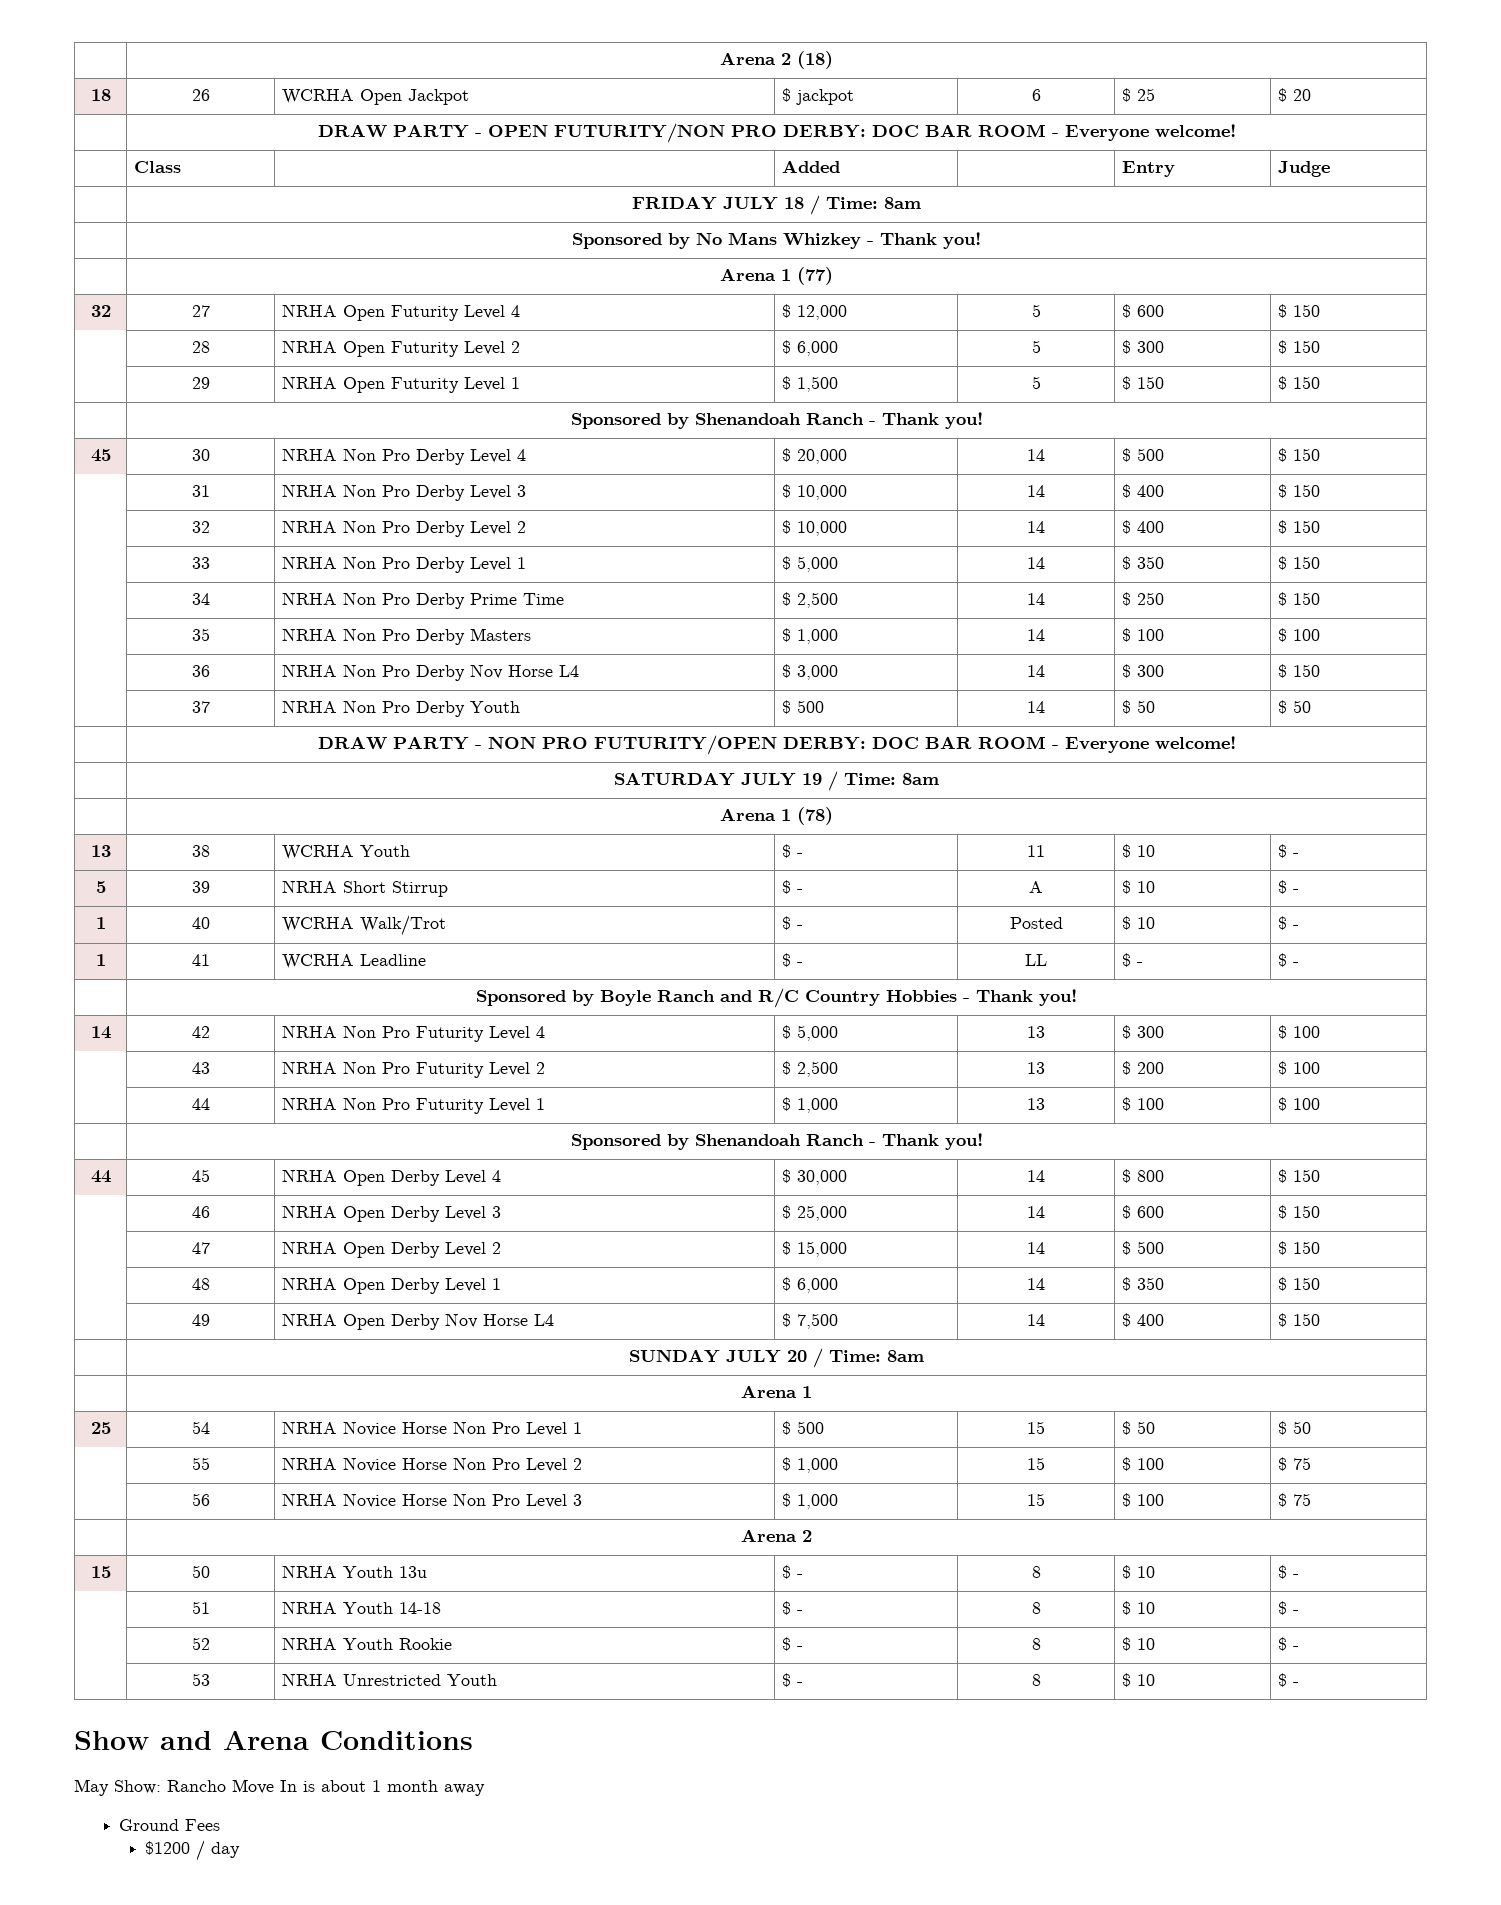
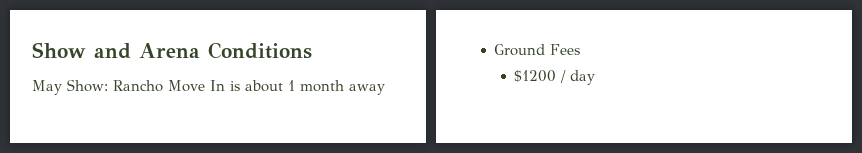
- | Arena 2 (18)
- 18 | 26 | WCRHA Open Jackpot | $ jackpot | 6 | $ 25 | $ 20
- | DRAW PARTY - OPEN FUTURITY/NON PRO DERBY: DOC BAR ROOM - Everyone welcome!
- | Class | | Added | | Entry | Judge
- | FRIDAY JULY 18 / Time: 8am
- | Sponsored by No Mans Whizkey - Thank you!
- | Arena 1 (77)
- 32 | 27 | NRHA Open Futurity Level 4 | $ 12,000 | 5 | $ 600 | $ 150
- | 28 | NRHA Open Futurity Level 2 | $ 6,000 | 5 | $ 300 | $ 150
- | 29 | NRHA Open Futurity Level 1 | $ 1,500 | 5 | $ 150 | $ 150
- | Sponsored by Shenandoah Ranch - Thank you!
- 45 | 30 | NRHA Non Pro Derby Level 4 | $ 20,000 | 14 | $ 500 | $ 150
- | 31 | NRHA Non Pro Derby Level 3 | $ 10,000 | 14 | $ 400 | $ 150
- | 32 | NRHA Non Pro Derby Level 2 | $ 10,000 | 14 | $ 400 | $ 150
- | 33 | NRHA Non Pro Derby Level 1 | $ 5,000 | 14 | $ 350 | $ 150
- | 34 | NRHA Non Pro Derby Prime Time | $ 2,500 | 14 | $ 250 | $ 150
- | 35 | NRHA Non Pro Derby Masters | $ 1,000 | 14 | $ 100 | $ 100
- | 36 | NRHA Non Pro Derby Nov Horse L4 | $ 3,000 | 14 | $ 300 | $ 150
- | 37 | NRHA Non Pro Derby Youth | $ 500 | 14 | $ 50 | $ 50
- | DRAW PARTY - NON PRO FUTURITY/OPEN DERBY: DOC BAR ROOM - Everyone welcome!
- | SATURDAY JULY 19 / Time: 8am
- | Arena 1 (78)
- 13 | 38 | WCRHA Youth | $ - | 11 | $ 10 | $ -
- 5 | 39 | NRHA Short Stirrup | $ - | A | $ 10 | $ -
- 1 | 40 | WCRHA Walk/Trot | $ - | Posted | $ 10 | $ -
- 1 | 41 | WCRHA Leadline | $ - | LL | $ - | $ -
- | Sponsored by Boyle Ranch and R/C Country Hobbies - Thank you!
- 14 | 42 | NRHA Non Pro Futurity Level 4 | $ 5,000 | 13 | $ 300 | $ 100
- | 43 | NRHA Non Pro Futurity Level 2 | $ 2,500 | 13 | $ 200 | $ 100
- | 44 | NRHA Non Pro Futurity Level 1 | $ 1,000 | 13 | $ 100 | $ 100
- | Sponsored by Shenandoah Ranch - Thank you!
- 44 | 45 | NRHA Open Derby Level 4 | $ 30,000 | 14 | $ 800 | $ 150
- | 46 | NRHA Open Derby Level 3 | $ 25,000 | 14 | $ 600 | $ 150
- | 47 | NRHA Open Derby Level 2 | $ 15,000 | 14 | $ 500 | $ 150
- | 48 | NRHA Open Derby Level 1 | $ 6,000 | 14 | $ 350 | $ 150
- | 49 | NRHA Open Derby Nov Horse L4 | $ 7,500 | 14 | $ 400 | $ 150
- | SUNDAY JULY 20 / Time: 8am
- | Arena 1
- 25 | 54 | NRHA Novice Horse Non Pro Level 1 | $ 500 | 15 | $ 50 | $ 50
- | 55 | NRHA Novice Horse Non Pro Level 2 | $ 1,000 | 15 | $ 100 | $ 75
- | 56 | NRHA Novice Horse Non Pro Level 3 | $ 1,000 | 15 | $ 100 | $ 75
- | Arena 2
- 15 | 50 | NRHA Youth 13u | $ - | 8 | $ 10 | $ -
- | 51 | NRHA Youth 14-18 | $ - | 8 | $ 10 | $ -
- | 52 | NRHA Youth Rookie | $ - | 8 | $ 10 | $ -
- | 53 | NRHA Unrestricted Youth | $ - | 8 | $ 10 | $ -

